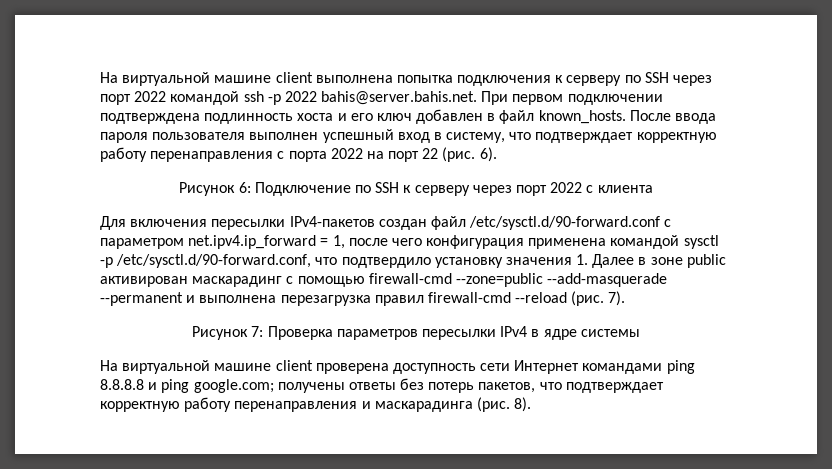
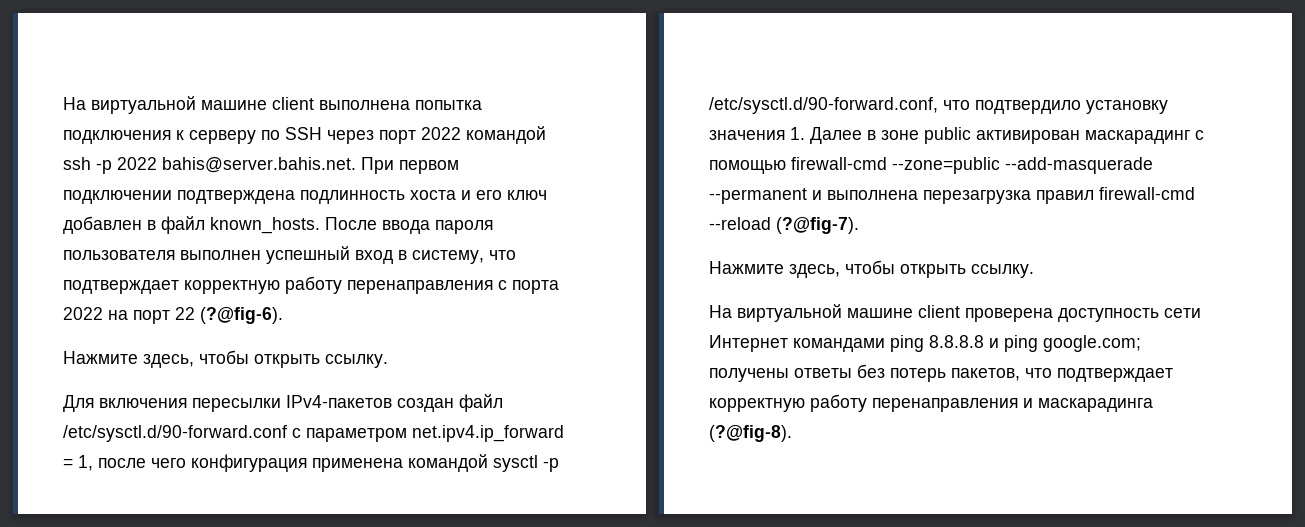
- После ввода пароля пользователя выполнен успешный вход в систему, что подтверждает корректную работу перенаправления с порта 2022 на порт 22 (рис. 6).
- Рисунок 6: Подключение по SSH к серверу через порт 2022 с клиента
+ После ввода пароля пользователя выполнен успешный вход в систему, что подтверждает корректную работу перенаправления с порта 2022 на порт 22 (?@fig-6).
+ Нажмите здесь, чтобы открыть ссылку.
- Для включения пересылки IPv4-пакетов создан файл /etc/sysctl.d/90-forward.conf с параметром net.ipv4.ip_forward = 1, после чего конфигурация применена командой sysctl -p /etc/sysctl.d/90-forward.conf, что подтвердило установку значения 1. Далее в зоне public активирован маскарадинг с помощью firewall-cmd --zone=public --add-masquerade --permanent и выполнена перезагрузка правил firewall-cmd --reload (рис. 7).
- Рисунок 7: Проверка параметров пересылки IPv4 в ядре системы
+ Для включения пересылки IPv4-пакетов создан файл /etc/sysctl.d/90-forward.conf с параметром net.ipv4.ip_forward = 1, после чего конфигурация применена командой sysctl -p /etc/sysctl.d/90-forward.conf, что подтвердило установку значения 1. Далее в зоне public активирован маскарадинг с помощью firewall-cmd --zone=public --add-masquerade --permanent и выполнена перезагрузка правил firewall-cmd --reload (?@fig-7).
+ Нажмите здесь, чтобы открыть ссылку.
- На виртуальной машине client проверена доступность сети Интернет командами ping 8.8.8.8 и ping google.com; получены ответы без потерь пакетов, что подтверждает корректную работу перенаправления и маскарадинга (рис. 8).
+ На виртуальной машине client проверена доступность сети Интернет командами ping 8.8.8.8 и ping google.com; получены ответы без потерь пакетов, что подтверждает корректную работу перенаправления и маскарадинга (?@fig-8).

